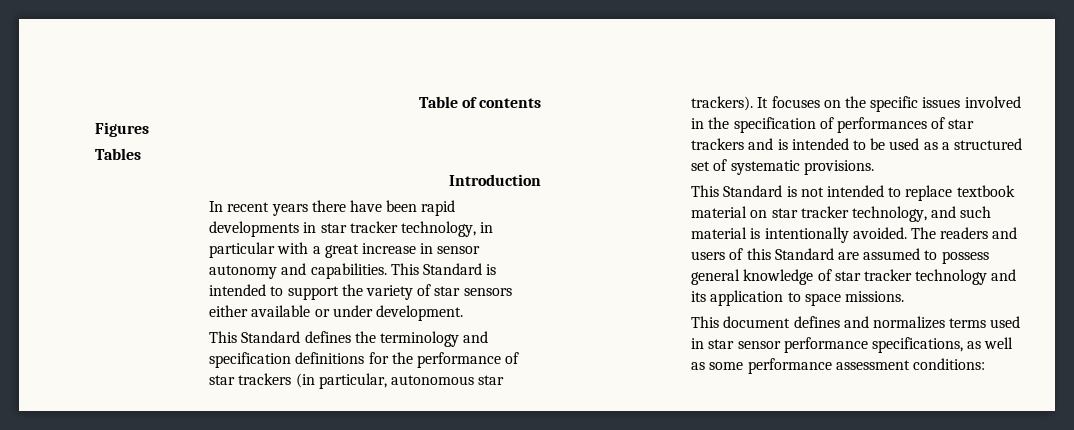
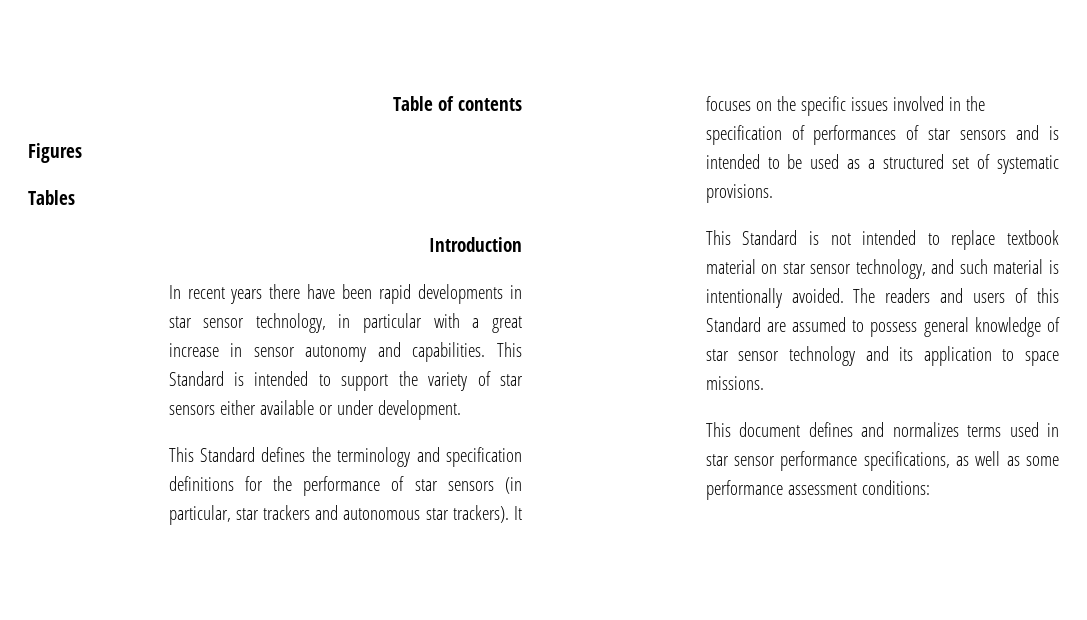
- In recent years there have been rapid developments in star tracker technology, in particular with a great increase in sensor autonomy and capabilities.
+ In recent years there have been rapid developments in star sensor technology, in particular with a great increase in sensor autonomy and capabilities.
- This Standard defines the terminology and specification definitions for the performance of star trackers (in particular, autonomous star trackers).
+ This Standard defines the terminology and specification definitions for the performance of star sensors (in particular, star trackers and autonomous star trackers).
- It focuses on the specific issues involved in the specification of performances of star trackers and is intended to be used as a structured set of systematic provisions.
+ It focuses on the specific issues involved in the specification of performances of star sensors and is intended to be used as a structured set of systematic provisions.
- This Standard is not intended to replace textbook material on star tracker technology, and such material is intentionally avoided.
+ This Standard is not intended to replace textbook material on star sensor technology, and such material is intentionally avoided.
- The readers and users of this Standard are assumed to possess general knowledge of star tracker technology and its application to space missions.
+ The readers and users of this Standard are assumed to possess general knowledge of star sensor technology and its application to space missions.

